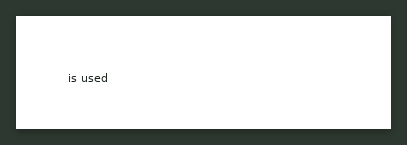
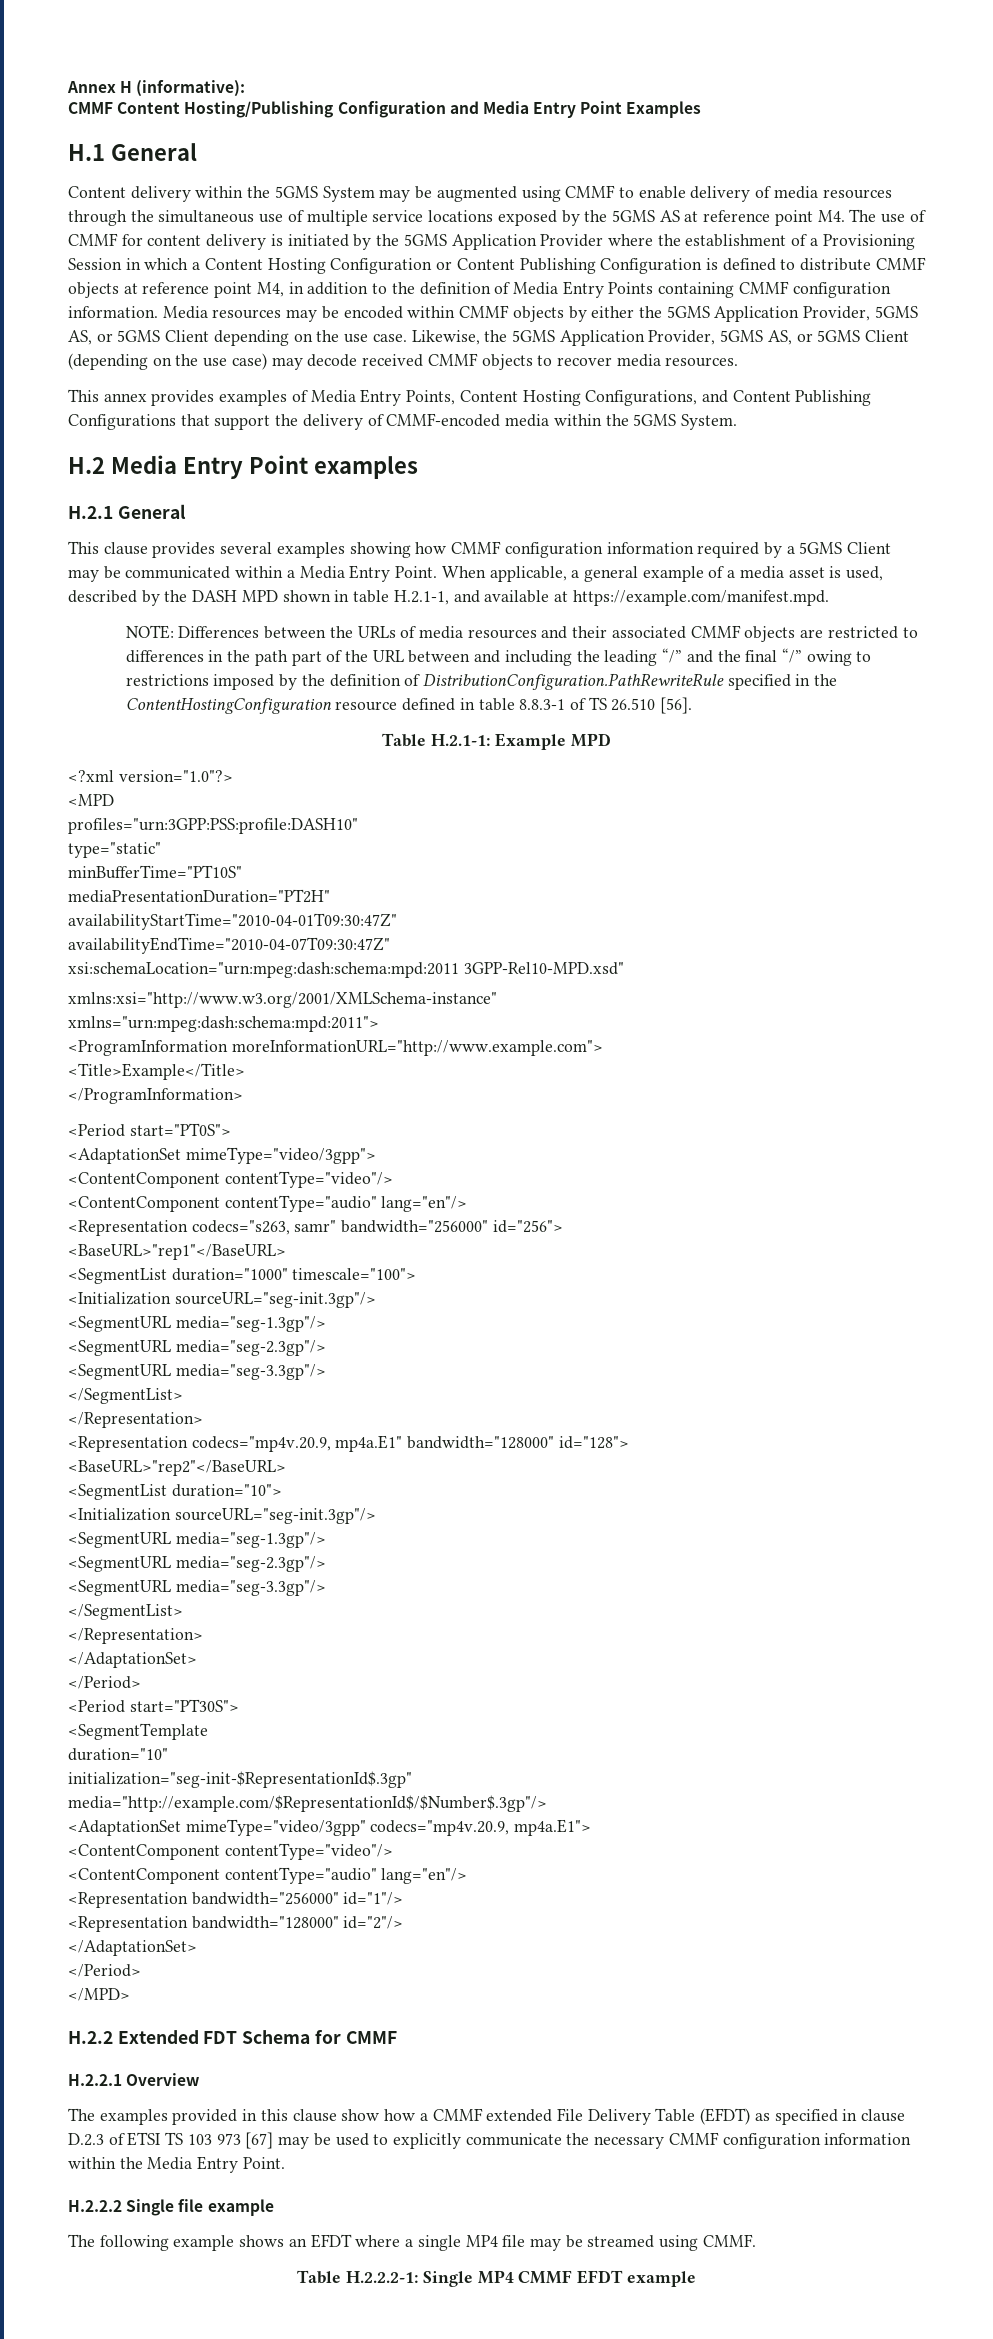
- is used
+ Annex H (informative):
+ CMMF Content Hosting/Publishing Configuration and Media Entry Point Examples
+ H.1 General
+ Content delivery within the 5GMS System may be augmented using CMMF to enable delivery of media resources through the simultaneous use of multiple service locations exposed by the 5GMS AS at reference point M4. The use of CMMF for content delivery is initiated by the 5GMS Application Provider where the establishment of a Provisioning Session in which a Content Hosting Configuration or Content Publishing Configuration is defined to distribute CMMF objects at reference point M4, in addition to the definition of Media Entry Points containing CMMF configuration information. Media resources may be encoded within CMMF objects by either the 5GMS Application Provider, 5GMS AS, or 5GMS Client depending on the use case. Likewise, the 5GMS Application Provider, 5GMS AS, or 5GMS Client (depending on the use case) may decode received CMMF objects to recover media resources.
+ This annex provides examples of Media Entry Points, Content Hosting Configurations, and Content Publishing Configurations that support the delivery of CMMF-encoded media within the 5GMS System.
+ H.2 Media Entry Point examples
+ H.2.1 General
+ This clause provides several examples showing how CMMF configuration information required by a 5GMS Client may be communicated within a Media Entry Point. When applicable, a general example of a media asset is used, described by the DASH MPD shown in table H.2.1-1, and available at https://example.com/manifest.mpd.
+ NOTE: Differences between the URLs of media resources and their associated CMMF objects are restricted to differences in the path part of the URL between and including the leading “/” and the final “/” owing to restrictions imposed by the definition of DistributionConfiguration.PathRewriteRule specified in the ContentHostingConfiguration resource defined in table 8.8.3-1 of TS 26.510 [56].
+ Table H.2.1-1: Example MPD
+ <?xml version="1.0"?>
+ <MPD
+ profiles="urn:3GPP:PSS:profile:DASH10"
+ type="static"
+ minBufferTime="PT10S"
+ mediaPresentationDuration="PT2H"
+ availabilityStartTime="2010-04-01T09:30:47Z"
+ availabilityEndTime="2010-04-07T09:30:47Z"
+ xsi:schemaLocation="urn:mpeg:dash:schema:mpd:2011 3GPP-Rel10-MPD.xsd"
+ xmlns:xsi="http://www.w3.org/2001/XMLSchema-instance"
+ xmlns="urn:mpeg:dash:schema:mpd:2011">
+ <ProgramInformation moreInformationURL="http://www.example.com">
+ <Title>Example</Title>
+ </ProgramInformation>
+ <Period start="PT0S">
+ <AdaptationSet mimeType="video/3gpp">
+ <ContentComponent contentType="video"/>
+ <ContentComponent contentType="audio" lang="en"/>
+ <Representation codecs="s263, samr" bandwidth="256000" id="256">
+ <BaseURL>"rep1"</BaseURL>
+ <SegmentList duration="1000" timescale="100">
+ <Initialization sourceURL="seg-init.3gp"/>
+ <SegmentURL media="seg-1.3gp"/>
+ <SegmentURL media="seg-2.3gp"/>
+ <SegmentURL media="seg-3.3gp"/>
+ </SegmentList>
+ </Representation>
+ <Representation codecs="mp4v.20.9, mp4a.E1" bandwidth="128000" id="128">
+ <BaseURL>"rep2"</BaseURL>
+ <SegmentList duration="10">
+ <Initialization sourceURL="seg-init.3gp"/>
+ <SegmentURL media="seg-1.3gp"/>
+ <SegmentURL media="seg-2.3gp"/>
+ <SegmentURL media="seg-3.3gp"/>
+ </SegmentList>
+ </Representation>
+ </AdaptationSet>
+ </Period>
+ <Period start="PT30S">
+ <SegmentTemplate
+ duration="10"
+ initialization="seg-init-$RepresentationId$.3gp"
+ media="http://example.com/$RepresentationId$/$Number$.3gp"/>
+ <AdaptationSet mimeType="video/3gpp" codecs="mp4v.20.9, mp4a.E1">
+ <ContentComponent contentType="video"/>
+ <ContentComponent contentType="audio" lang="en"/>
+ <Representation bandwidth="256000" id="1"/>
+ <Representation bandwidth="128000" id="2"/>
+ </AdaptationSet>
+ </Period>
+ </MPD>
+ H.2.2 Extended FDT Schema for CMMF
+ H.2.2.1 Overview
+ The examples provided in this clause show how a CMMF extended File Delivery Table (EFDT) as specified in clause D.2.3 of ETSI TS 103 973 [67] may be used to explicitly communicate the necessary CMMF configuration information within the Media Entry Point.
+ H.2.2.2 Single file example
+ The following example shows an EFDT where a single MP4 file may be streamed using CMMF.
+ Table H.2.2.2-1: Single MP4 CMMF EFDT example

